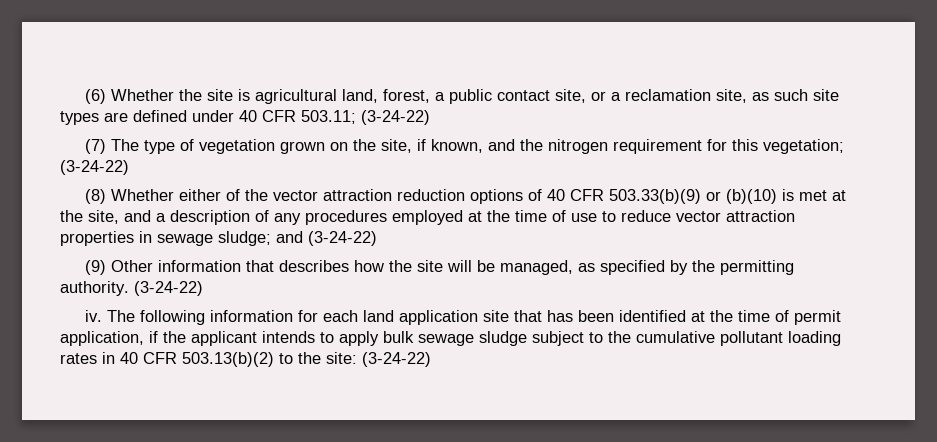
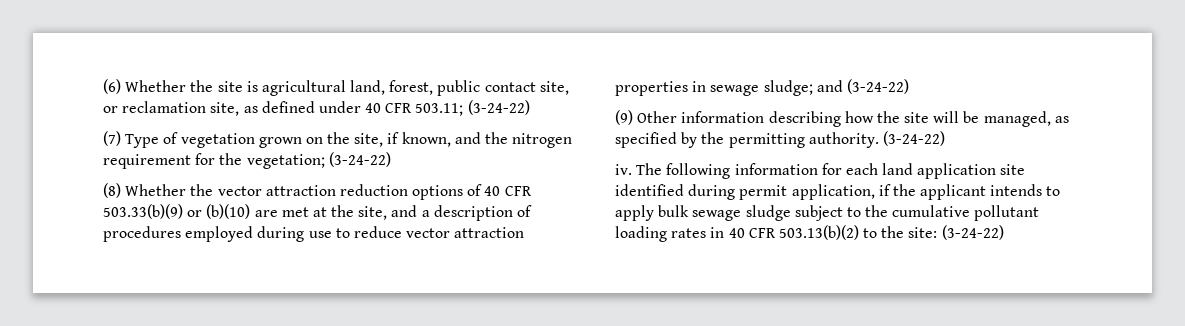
- (6) Whether the site is agricultural land, forest, a public contact site, or a reclamation site, as such site types are defined under 40 CFR 503.11; (3-24-22)
+ (6) Whether the site is agricultural land, forest, public contact site, or reclamation site, as defined under 40 CFR 503.11; (3-24-22)
- (7) The type of vegetation grown on the site, if known, and the nitrogen requirement for this vegetation; (3-24-22)
+ (7) Type of vegetation grown on the site, if known, and the nitrogen requirement for the vegetation; (3-24-22)
- (8) Whether either of the vector attraction reduction options of 40 CFR 503.33(b)(9) or (b)(10) is met at the site, and a description of any procedures employed at the time of use to reduce vector attraction properties in sewage sludge; and (3-24-22)
+ (8) Whether the vector attraction reduction options of 40 CFR 503.33(b)(9) or (b)(10) are met at the site, and a description of procedures employed during use to reduce vector attraction properties in sewage sludge; and (3-24-22)
- (9) Other information that describes how the site will be managed, as specified by the permitting authority.
+ (9) Other information describing how the site will be managed, as specified by the permitting authority.
- The following information for each land application site that has been identified at the time of permit application, if the applicant intends to apply bulk sewage sludge subject to the cumulative pollutant loading rates in 40 CFR 503.13(b)(2) to the site: (3-24-22)
+ The following information for each land application site identified during permit application, if the applicant intends to apply bulk sewage sludge subject to the cumulative pollutant loading rates in 40 CFR 503.13(b)(2) to the site: (3-24-22)

